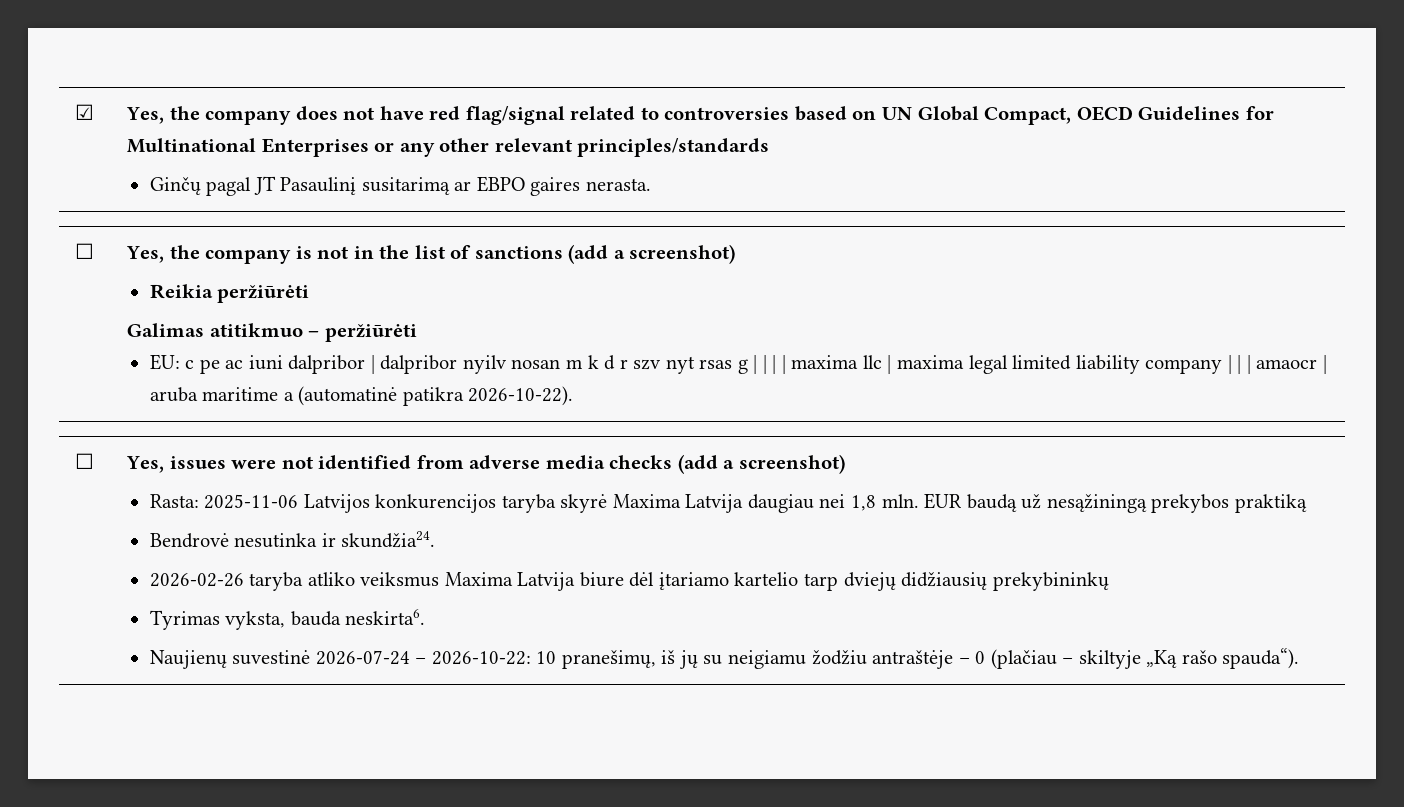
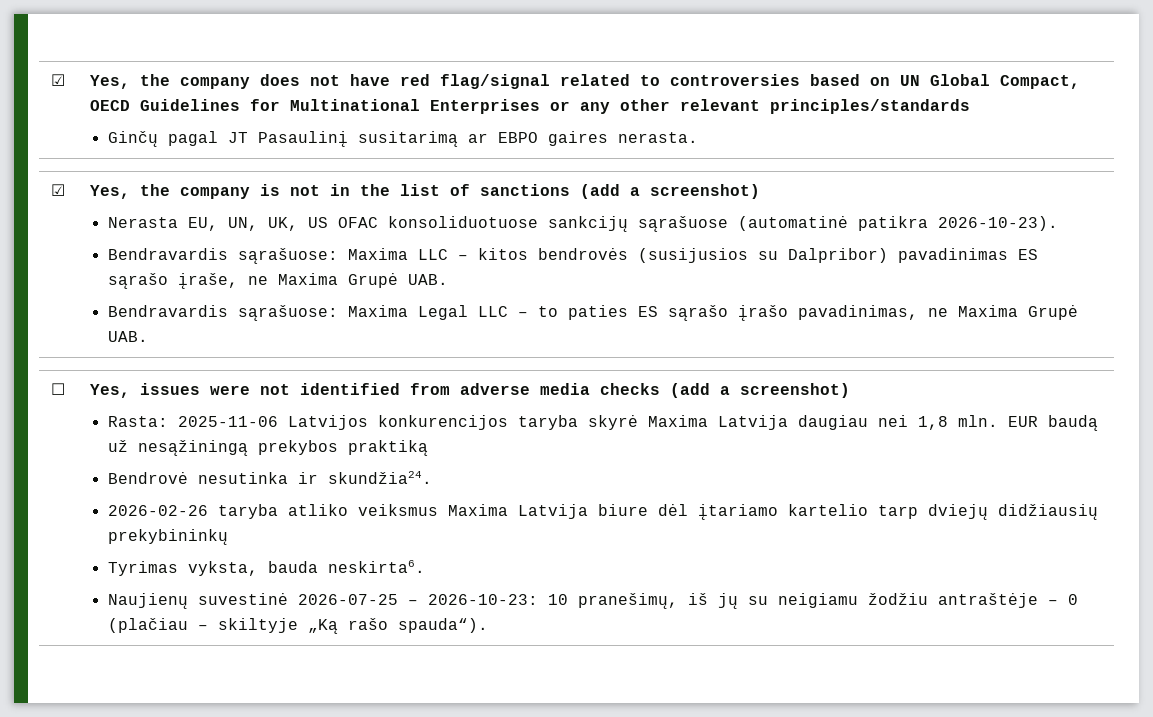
  ☑ | Yes, the company does not have red flag/signal related to controversies based on UN Global Compact, OECD Guidelines for Multinational Enterprises or any other relevant principles/standards
  Ginčų pagal JT Pasaulinį susitarimą ar EBPO gaires nerasta.
- ☐
+ ☑
- Reikia peržiūrėti
- Galimas atitikmuo – peržiūrėti
- EU: c pe ac iuni dalpribor | dalpribor nyilv nosan m k d r szv nyt rsas g | | | | maxima llc | maxima legal limited liability company | | | amaocr | aruba maritime a (automatinė patikra 2026-10-22).
+ Nerasta EU, UN, UK, US OFAC konsoliduotuose sankcijų sąrašuose (automatinė patikra 2026-10-23).
+ Bendravardis sąrašuose: Maxima LLC – kitos bendrovės (susijusios su Dalpribor) pavadinimas ES sąrašo įraše, ne Maxima Grupė UAB.
+ Bendravardis sąrašuose: Maxima Legal LLC – to paties ES sąrašo įrašo pavadinimas, ne Maxima Grupė UAB.
- Naujienų suvestinė 2026-07-24 – 2026-10-22: 10 pranešimų, iš jų su neigiamu žodžiu antraštėje – 0 (plačiau – skiltyje „Ką rašo spauda“).
+ Naujienų suvestinė 2026-07-25 – 2026-10-23: 10 pranešimų, iš jų su neigiamu žodžiu antraštėje – 0 (plačiau – skiltyje „Ką rašo spauda“).

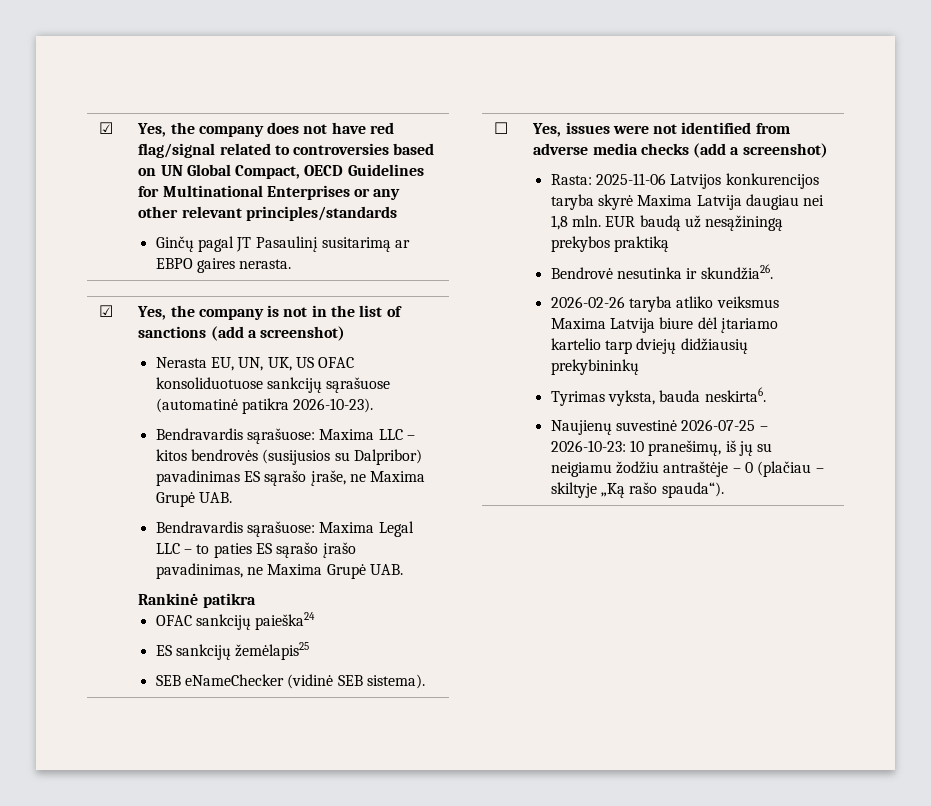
+ Rankinė patikra
+ OFAC sankcijų paieška24
+ ES sankcijų žemėlapis25
+ SEB eNameChecker (vidinė SEB sistema).
- Bendrovė nesutinka ir skundžia24.
+ Bendrovė nesutinka ir skundžia26.

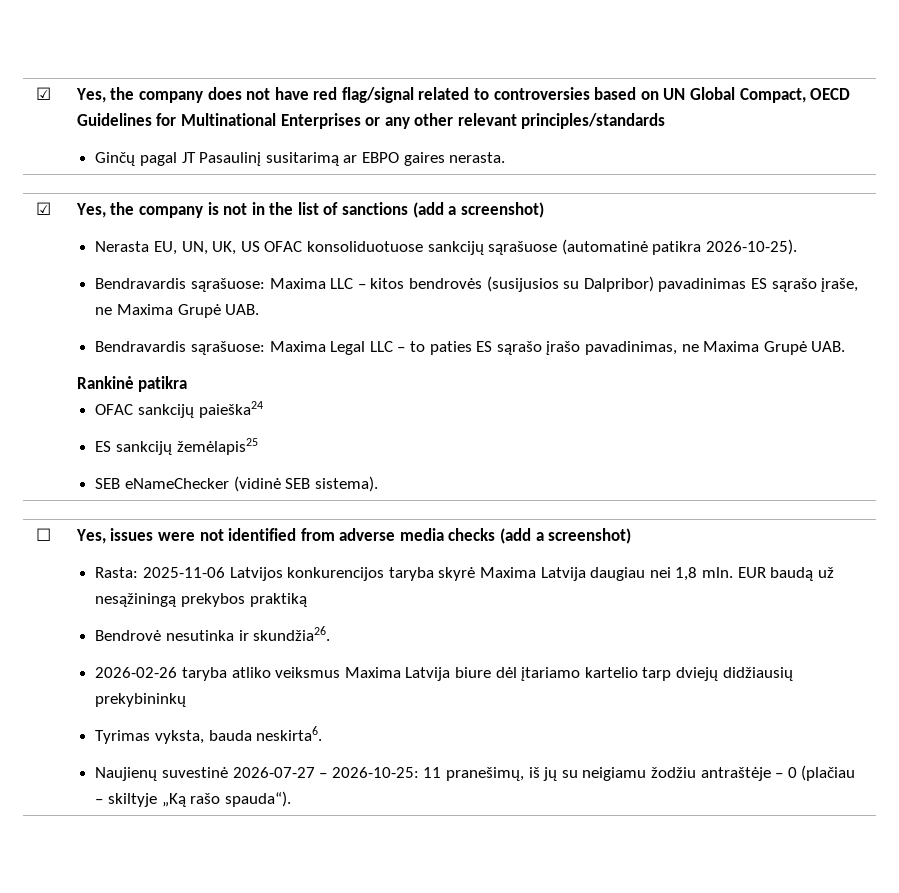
- Nerasta EU, UN, UK, US OFAC konsoliduotuose sankcijų sąrašuose (automatinė patikra 2026-10-23).
+ Nerasta EU, UN, UK, US OFAC konsoliduotuose sankcijų sąrašuose (automatinė patikra 2026-10-25).
- Naujienų suvestinė 2026-07-25 – 2026-10-23: 10 pranešimų, iš jų su neigiamu žodžiu antraštėje – 0 (plačiau – skiltyje „Ką rašo spauda“).
+ Naujienų suvestinė 2026-07-27 – 2026-10-25: 11 pranešimų, iš jų su neigiamu žodžiu antraštėje – 0 (plačiau – skiltyje „Ką rašo spauda“).

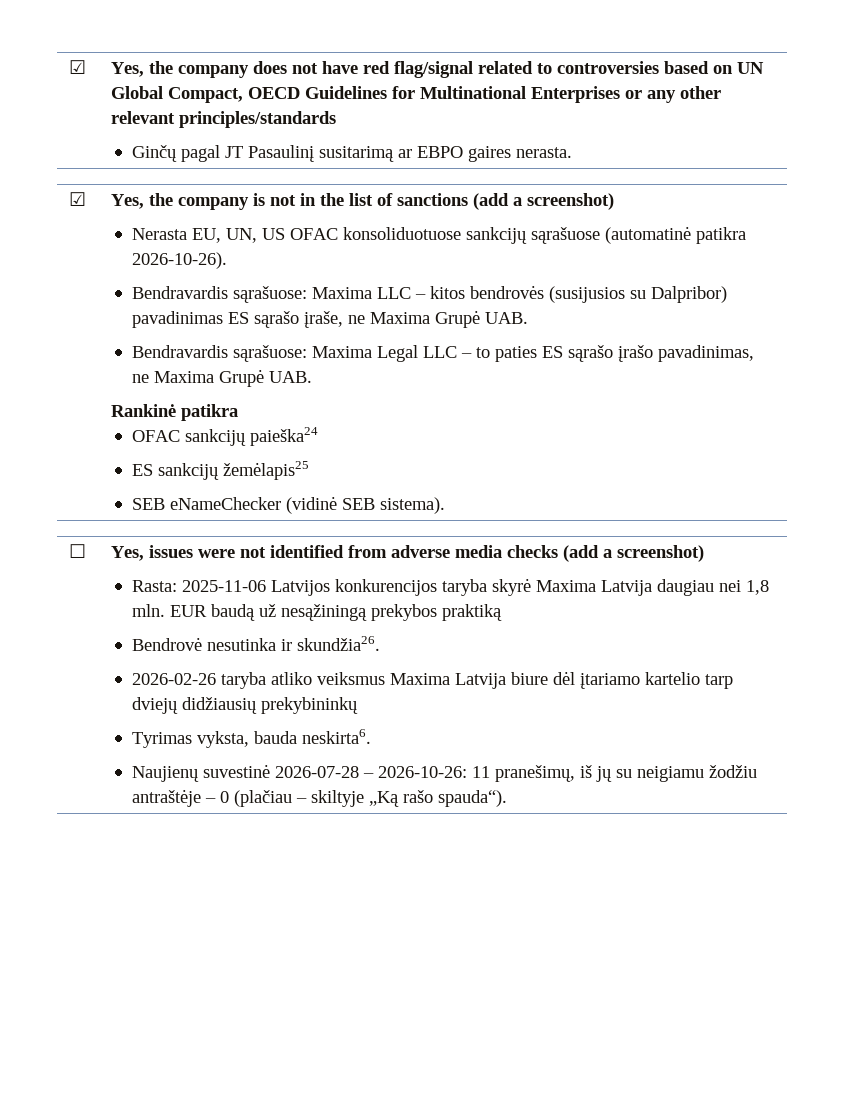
- Nerasta EU, UN, UK, US OFAC konsoliduotuose sankcijų sąrašuose (automatinė patikra 2026-10-25).
+ Nerasta EU, UN, US OFAC konsoliduotuose sankcijų sąrašuose (automatinė patikra 2026-10-26).
- Naujienų suvestinė 2026-07-27 – 2026-10-25: 11 pranešimų, iš jų su neigiamu žodžiu antraštėje – 0 (plačiau – skiltyje „Ką rašo spauda“).
+ Naujienų suvestinė 2026-07-28 – 2026-10-26: 11 pranešimų, iš jų su neigiamu žodžiu antraštėje – 0 (plačiau – skiltyje „Ką rašo spauda“).

